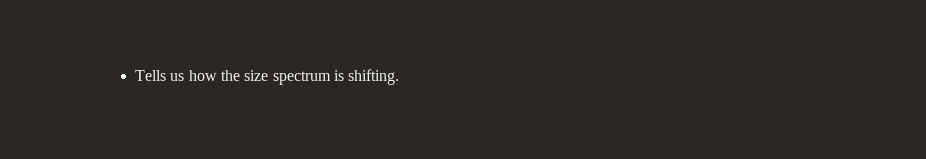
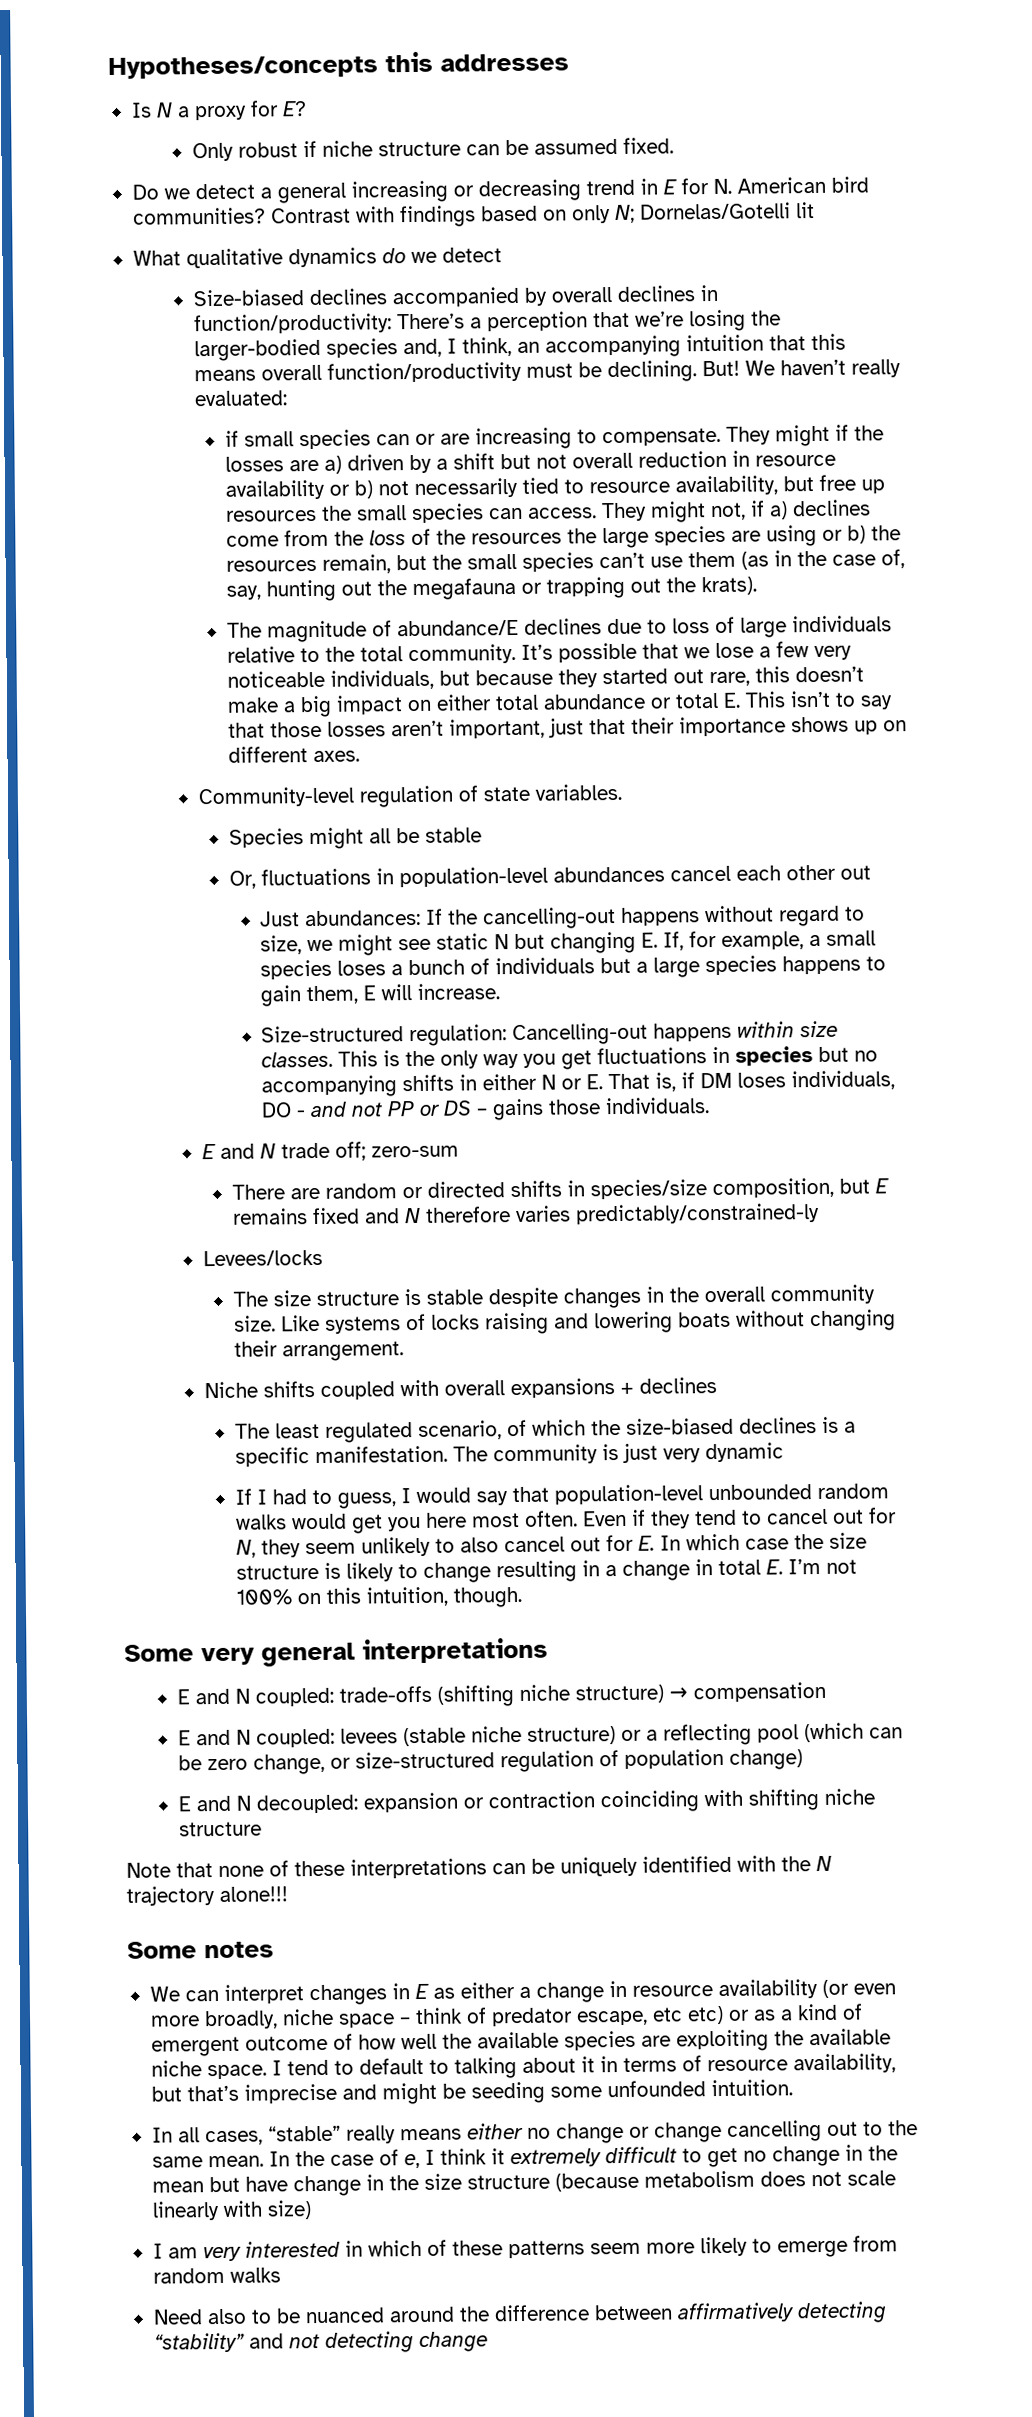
- Tells us how the size spectrum is shifting.
+ Hypotheses/concepts this addresses
+ Is N a proxy for E?
+ Only robust if niche structure can be assumed fixed.
+ Do we detect a general increasing or decreasing trend in E for N. American bird communities? Contrast with findings based on only N; Dornelas/Gotelli lit
+ What qualitative dynamics do we detect
+ Size-biased declines accompanied by overall declines in function/productivity: There’s a perception that we’re losing the larger-bodied species and, I think, an accompanying intuition that this means overall function/productivity must be declining. But! We haven’t really evaluated:
+ if small species can or are increasing to compensate. They might if the losses are a) driven by a shift but not overall reduction in resource availability or b) not necessarily tied to resource availability, but free up resources the small species can access. They might not, if a) declines come from the loss of the resources the large species are using or b) the resources remain, but the small species can’t use them (as in the case of, say, hunting out the megafauna or trapping out the krats).
+ The magnitude of abundance/E declines due to loss of large individuals relative to the total community. It’s possible that we lose a few very noticeable individuals, but because they started out rare, this doesn’t make a big impact on either total abundance or total E. This isn’t to say that those losses aren’t important, just that their importance shows up on different axes.
+ Community-level regulation of state variables.
+ Species might all be stable
+ Or, fluctuations in population-level abundances cancel each other out
+ Just abundances: If the cancelling-out happens without regard to size, we might see static N but changing E. If, for example, a small species loses a bunch of individuals but a large species happens to gain them, E will increase.
+ Size-structured regulation: Cancelling-out happens within size classes. This is the only way you get fluctuations in species but no accompanying shifts in either N or E. That is, if DM loses individuals, DO - and not PP or DS – gains those individuals.
+ E and N trade off; zero-sum
+ There are random or directed shifts in species/size composition, but E remains fixed and N therefore varies predictably/constrained-ly
+ Levees/locks
+ The size structure is stable despite changes in the overall community size. Like systems of locks raising and lowering boats without changing their arrangement.
+ Niche shifts coupled with overall expansions + declines
+ The least regulated scenario, of which the size-biased declines is a specific manifestation. The community is just very dynamic
+ If I had to guess, I would say that population-level unbounded random walks would get you here most often. Even if they tend to cancel out for N, they seem unlikely to also cancel out for E. In which case the size structure is likely to change resulting in a change in total E. I’m not 100% on this intuition, though.
+ Some very general interpretations
+ E and N coupled: trade-offs (shifting niche structure) → compensation
+ E and N coupled: levees (stable niche structure) or a reflecting pool (which can be zero change, or size-structured regulation of population change)
+ E and N decoupled: expansion or contraction coinciding with shifting niche structure
+ Note that none of these interpretations can be uniquely identified with the N trajectory alone!!!
+ Some notes
+ We can interpret changes in E as either a change in resource availability (or even more broadly, niche space – think of predator escape, etc etc) or as a kind of emergent outcome of how well the available species are exploiting the available niche space. I tend to default to talking about it in terms of resource availability, but that’s imprecise and might be seeding some unfounded intuition.
+ In all cases, “stable” really means either no change or change cancelling out to the same mean. In the case of e, I think it extremely difficult to get no change in the mean but have change in the size structure (because metabolism does not scale linearly with size)
+ I am very interested in which of these patterns seem more likely to emerge from random walks
+ Need also to be nuanced around the difference between affirmatively detecting “stability” and not detecting change

